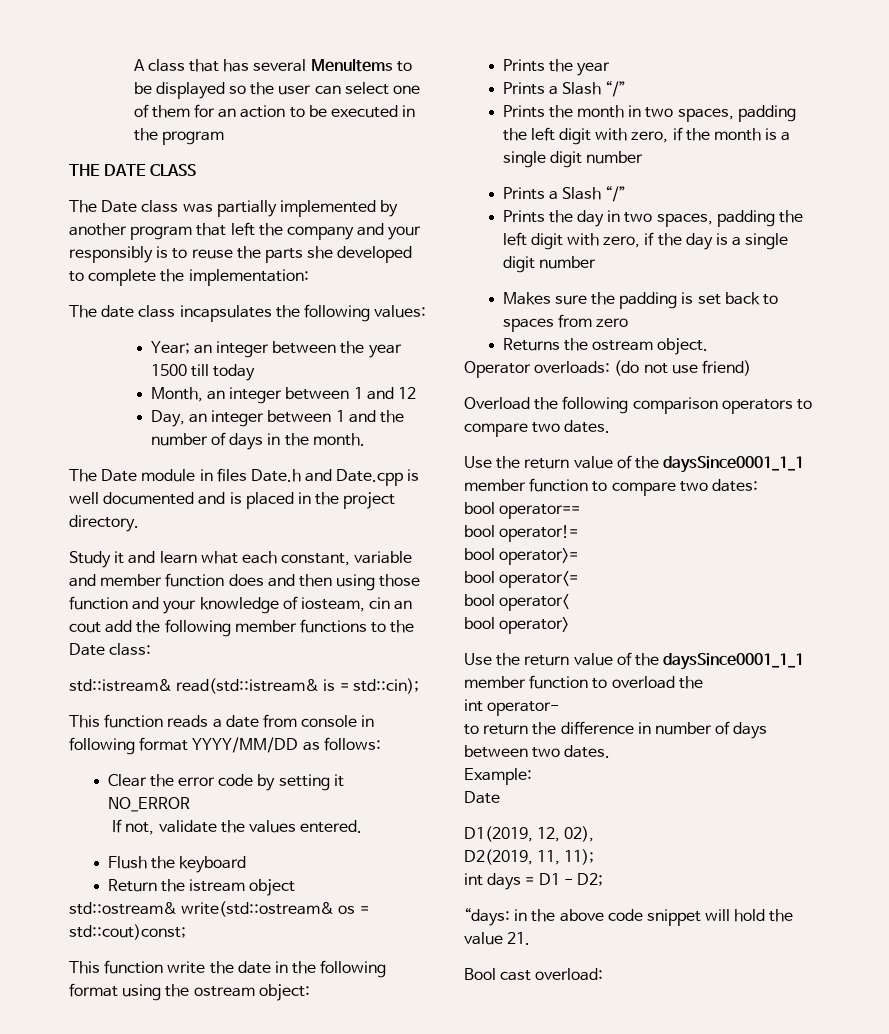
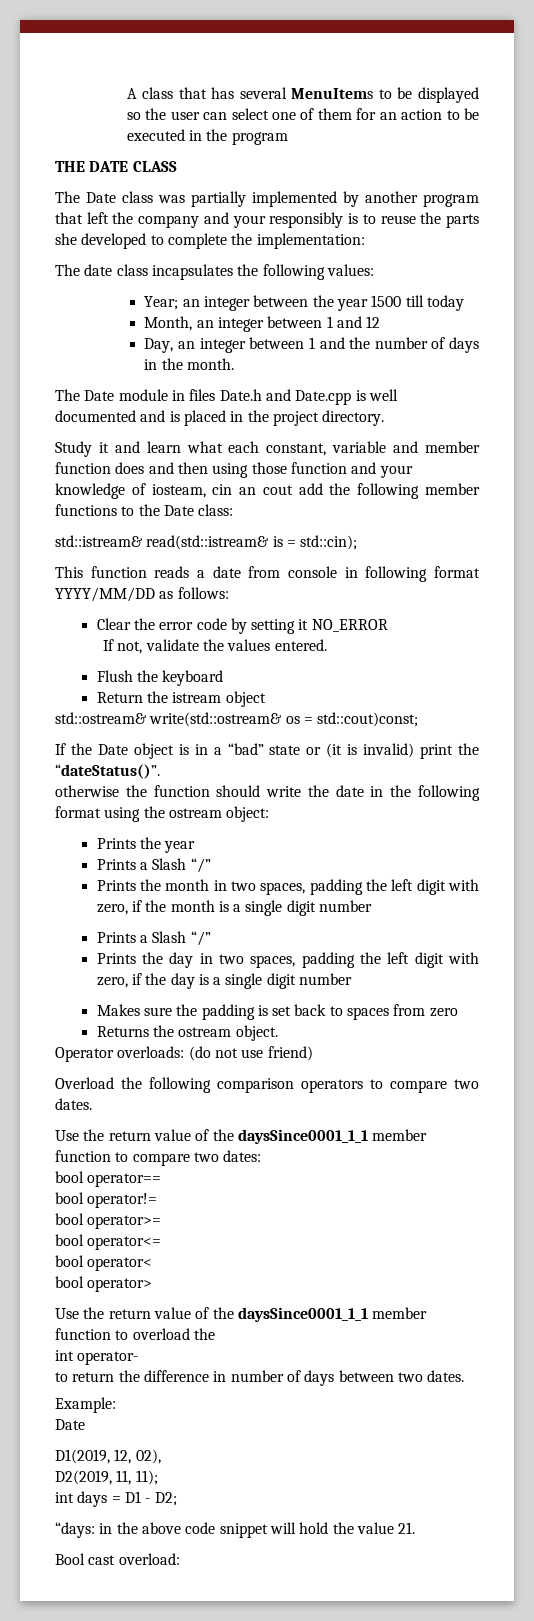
- This function write the date in the following format using the ostream object:
+ If the Date object is in a “bad” state or (it is invalid) print the “dateStatus()”.
+ otherwise the function should write the date in the following format using the ostream object:

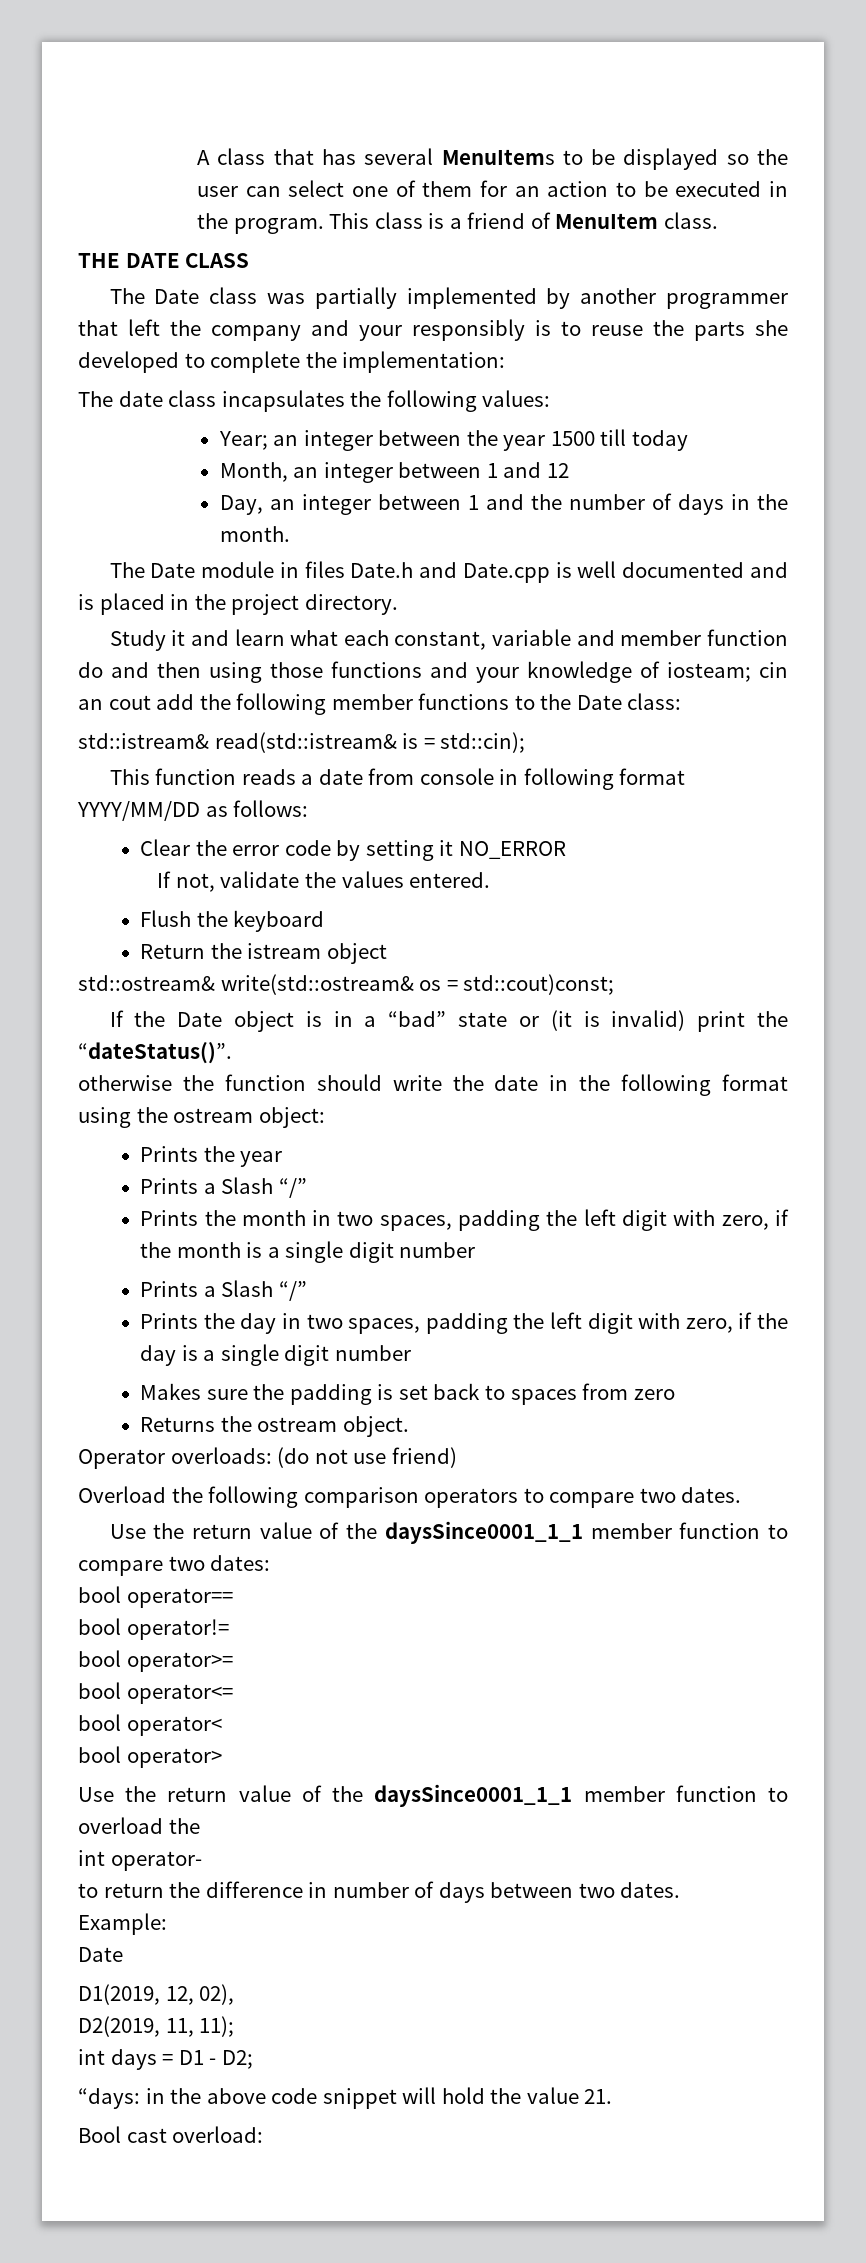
- A class that has several MenuItems to be displayed so the user can select one of them for an action to be executed in the program
+ A class that has several MenuItems to be displayed so the user can select one of them for an action to be executed in the program. This class is a friend of MenuItem class.
- The Date class was partially implemented by another program that left the company and your responsibly is to reuse the parts she developed to complete the implementation:
+ The Date class was partially implemented by another programmer that left the company and your responsibly is to reuse the parts she developed to complete the implementation:
- Study it and learn what each constant, variable and member function does and then using those function and your knowledge of iosteam, cin an cout add the following member functions to the Date class:
+ Study it and learn what each constant, variable and member function do and then using those functions and your knowledge of iosteam; cin an cout add the following member functions to the Date class:

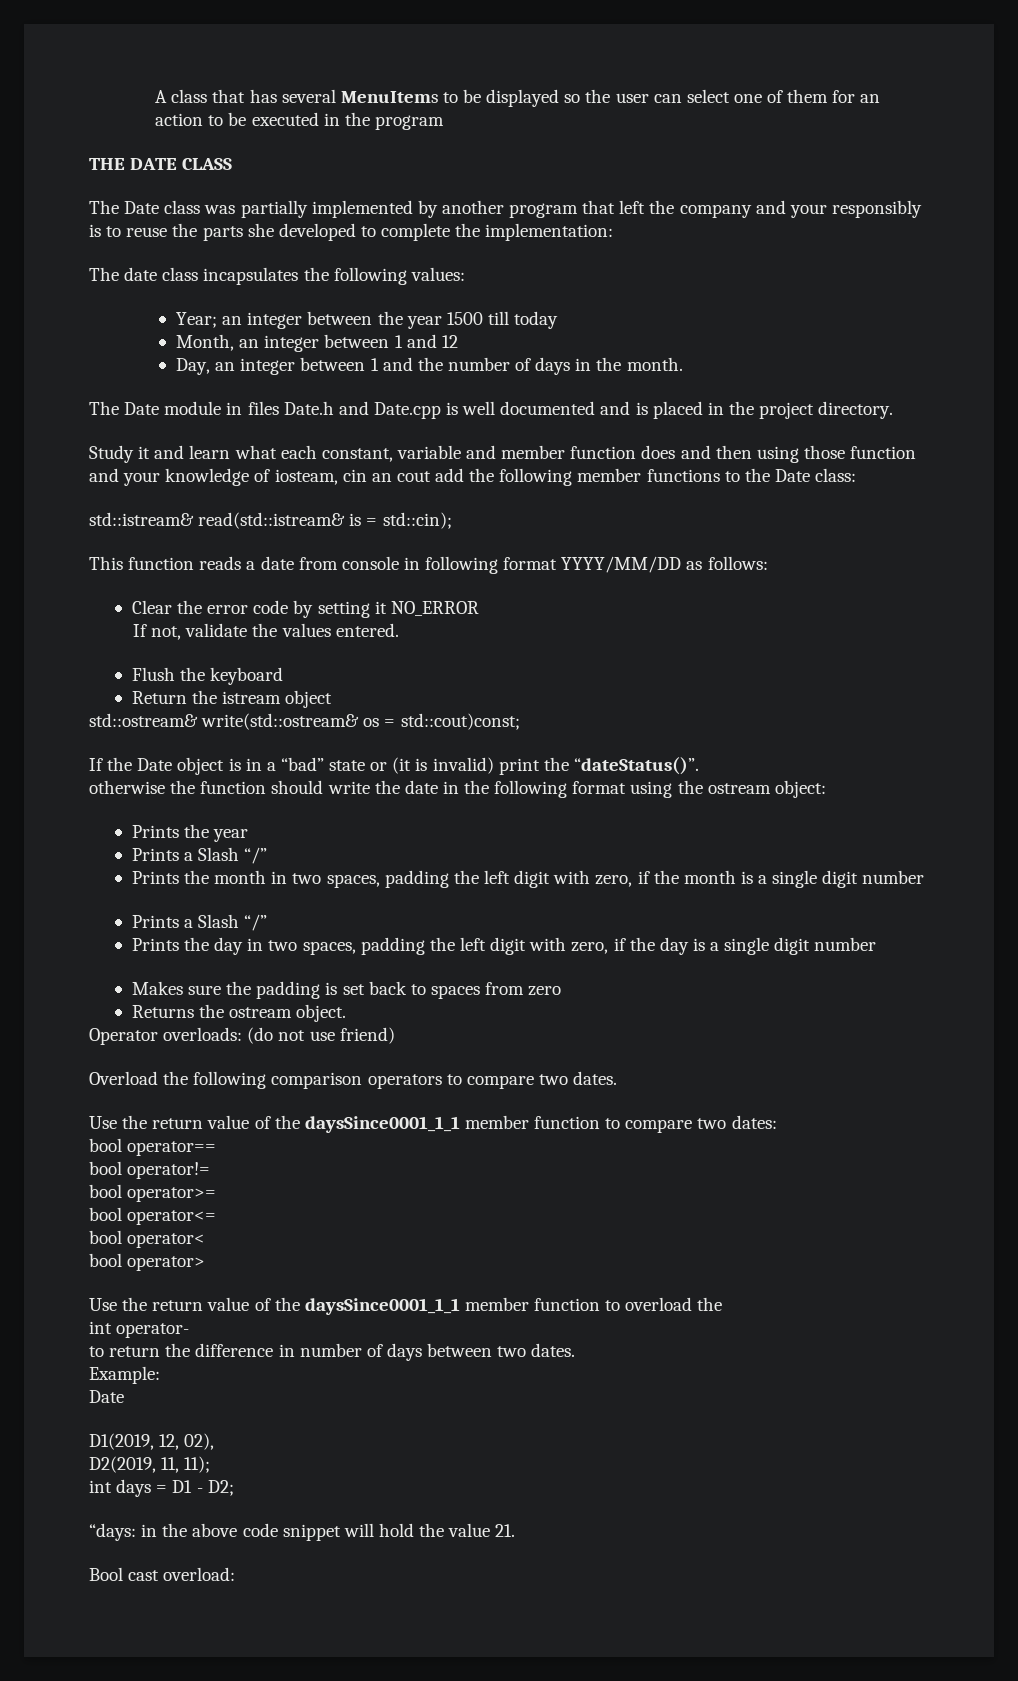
- A class that has several MenuItems to be displayed so the user can select one of them for an action to be executed in the program. This class is a friend of MenuItem class.
+ A class that has several MenuItems to be displayed so the user can select one of them for an action to be executed in the program
- The Date class was partially implemented by another programmer that left the company and your responsibly is to reuse the parts she developed to complete the implementation:
+ The Date class was partially implemented by another program that left the company and your responsibly is to reuse the parts she developed to complete the implementation:
- Study it and learn what each constant, variable and member function do and then using those functions and your knowledge of iosteam; cin an cout add the following member functions to the Date class:
+ Study it and learn what each constant, variable and member function does and then using those function and your knowledge of iosteam, cin an cout add the following member functions to the Date class:

